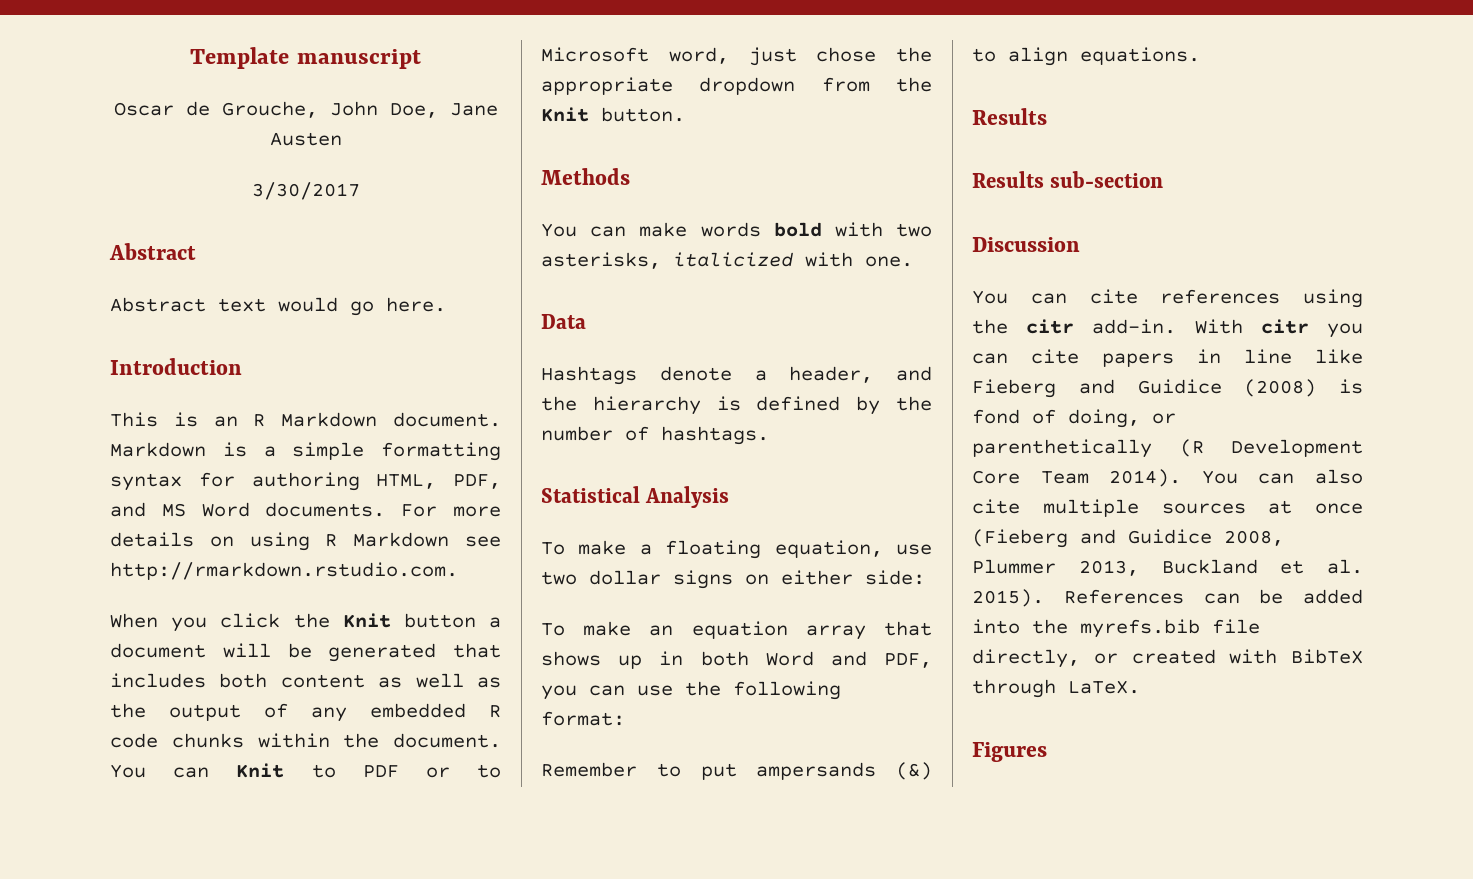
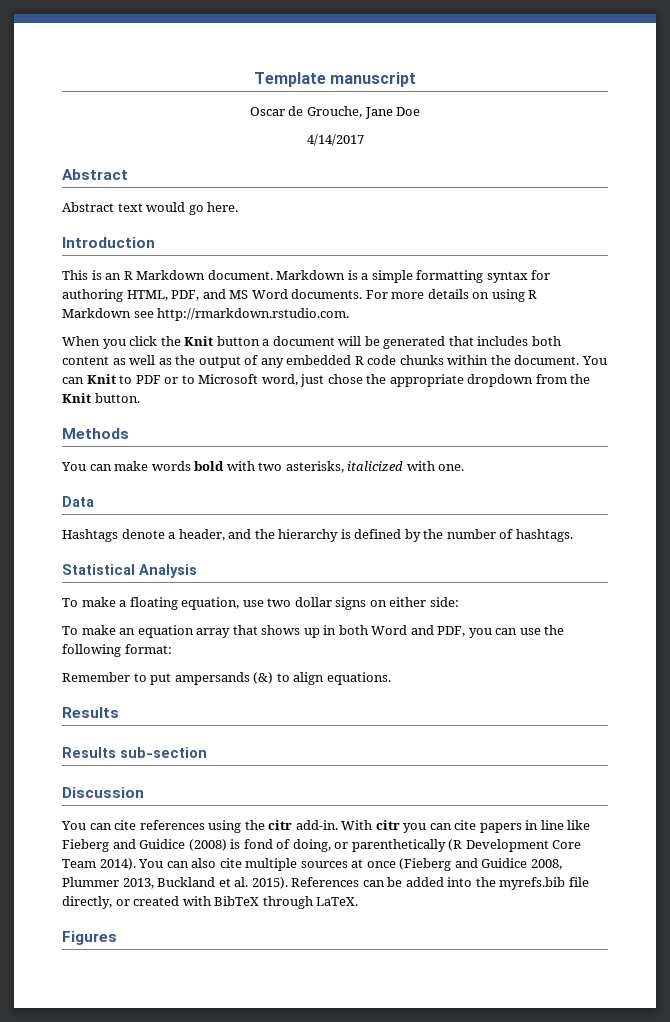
- Oscar de Grouche, John Doe, Jane Austen
- 3/30/2017
+ Oscar de Grouche, Jane Doe
+ 4/14/2017

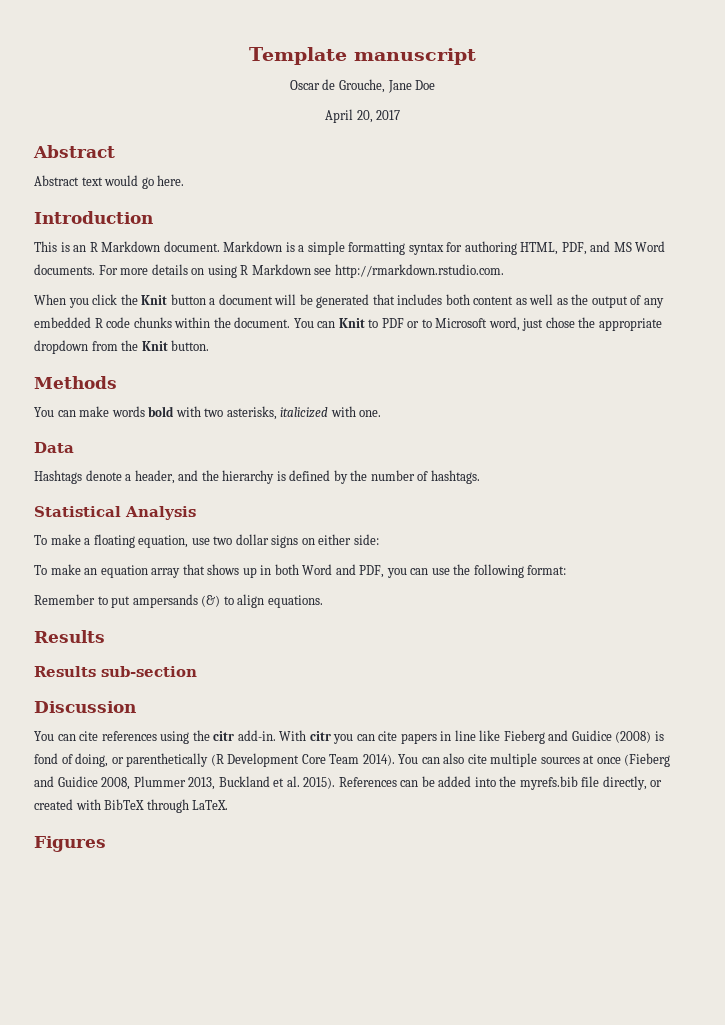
- 4/14/2017
+ April 20, 2017

